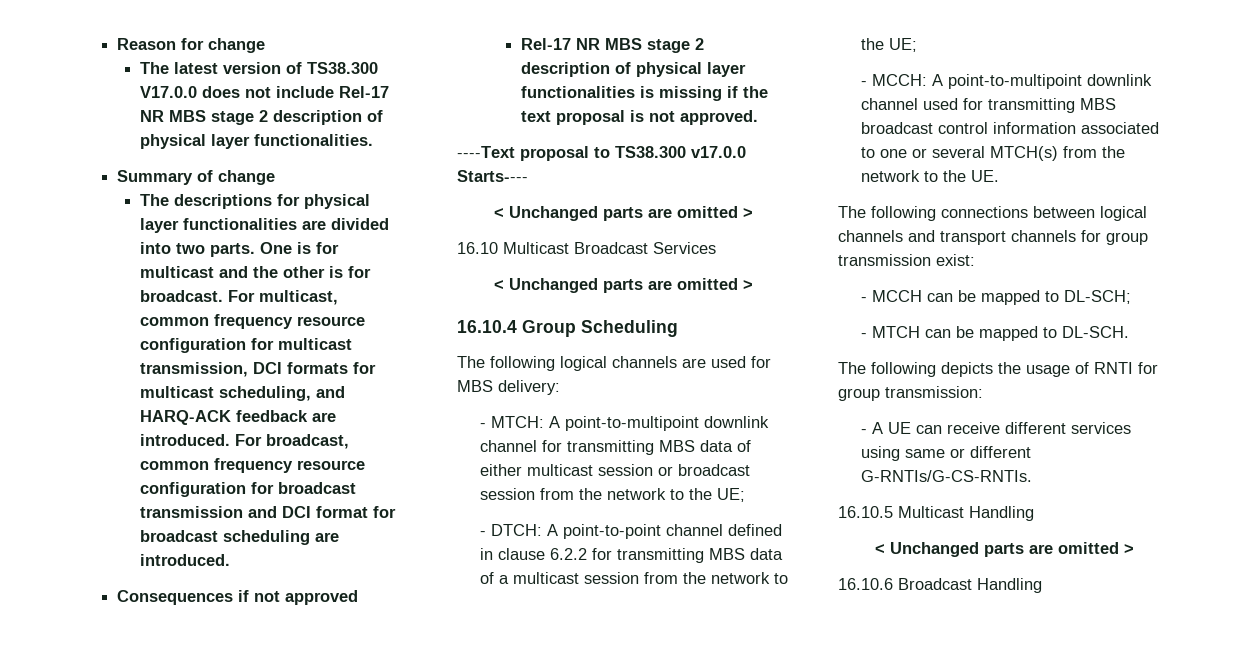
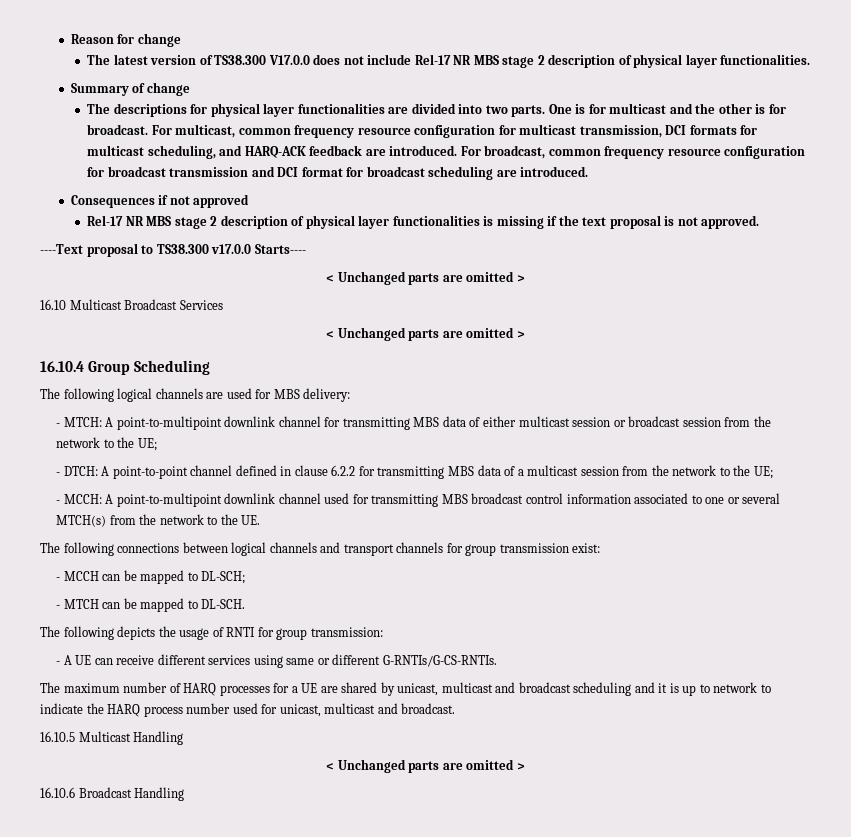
+ The maximum number of HARQ processes for a UE are shared by unicast, multicast and broadcast scheduling and it is up to network to indicate the HARQ process number used for unicast, multicast and broadcast.

